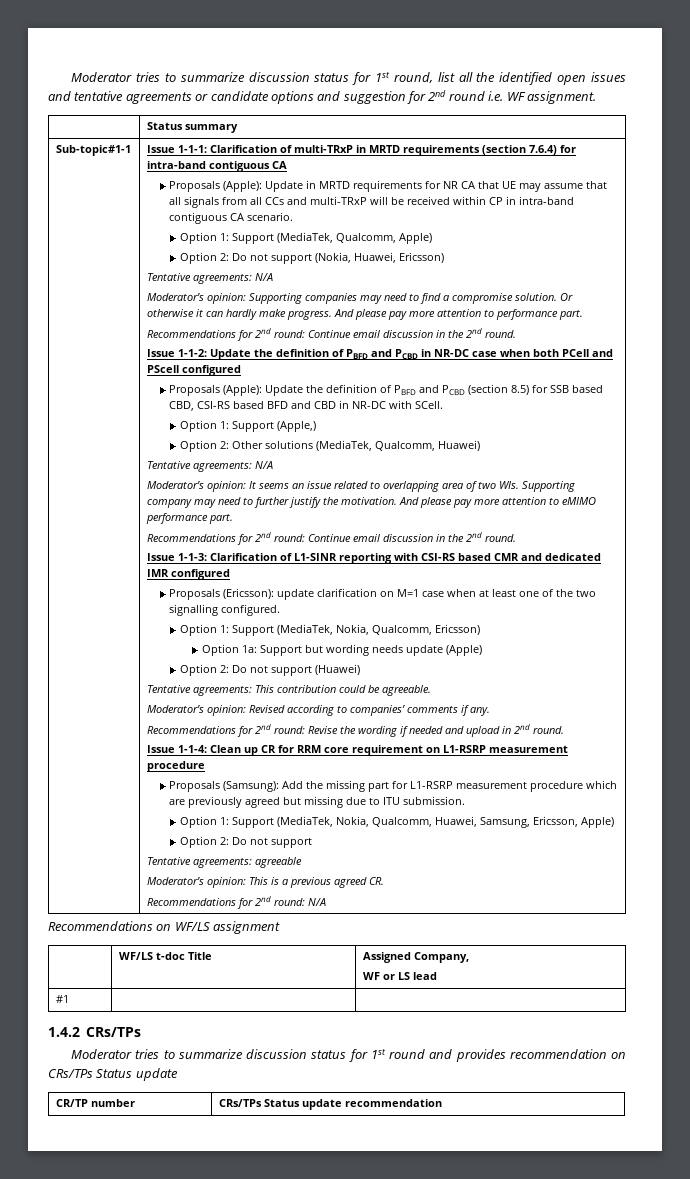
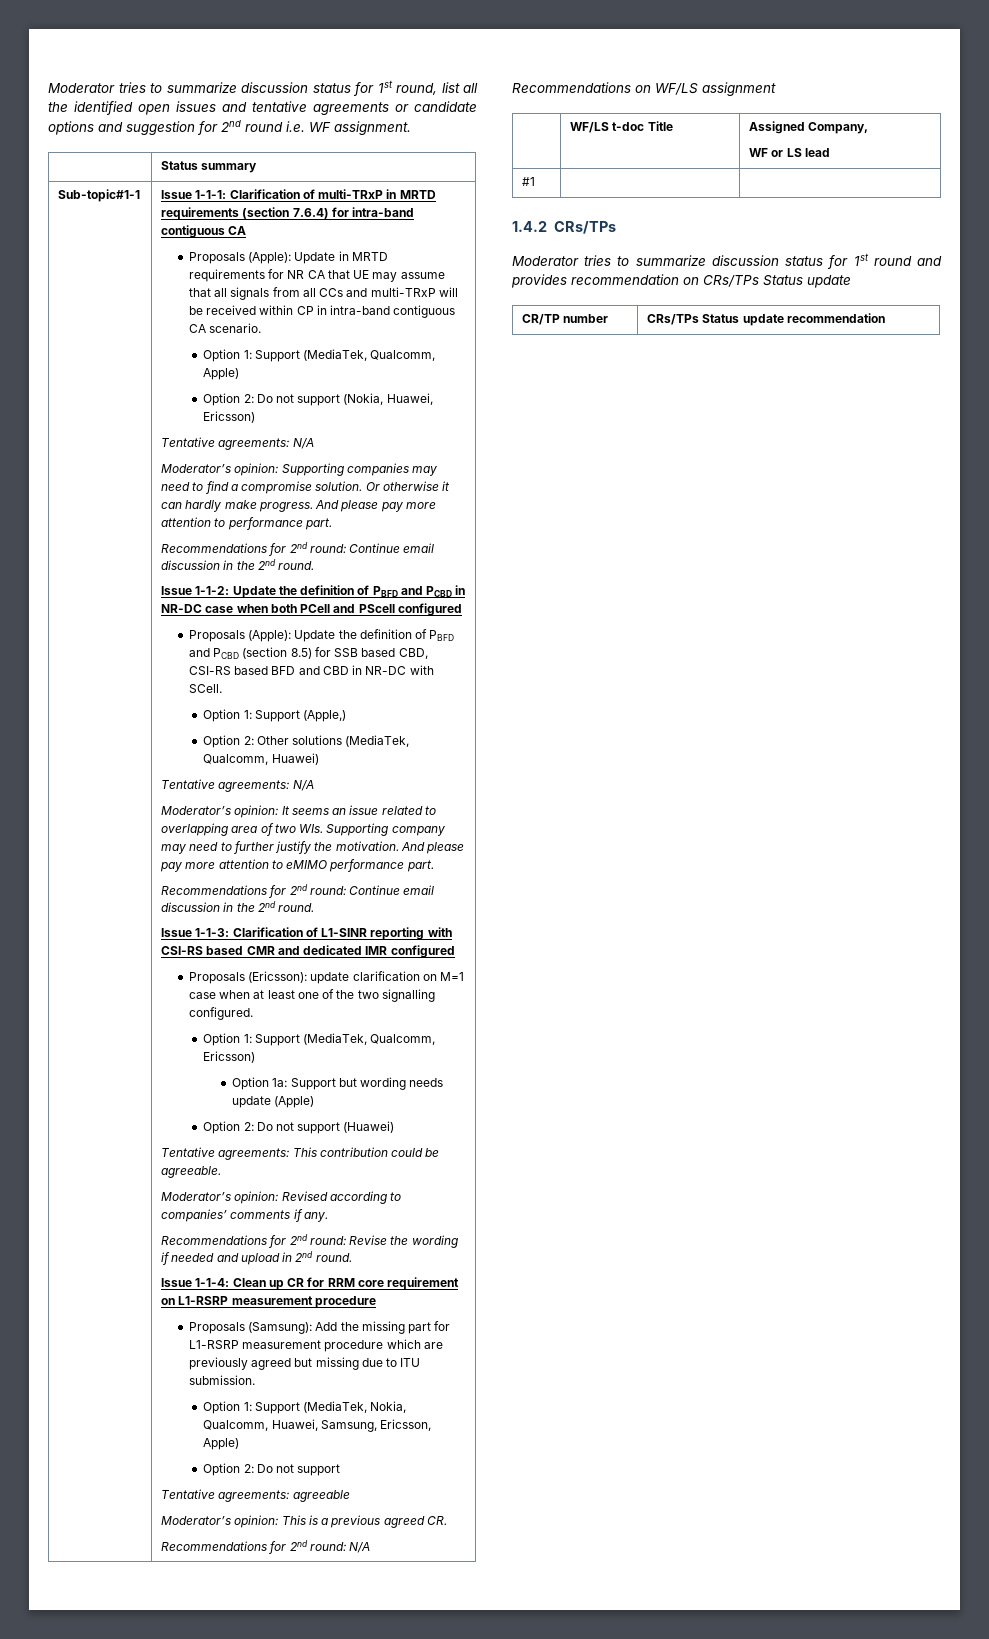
- Option 1: Support (MediaTek, Nokia, Qualcomm, Ericsson)
+ Option 1: Support (MediaTek, Qualcomm, Ericsson)

